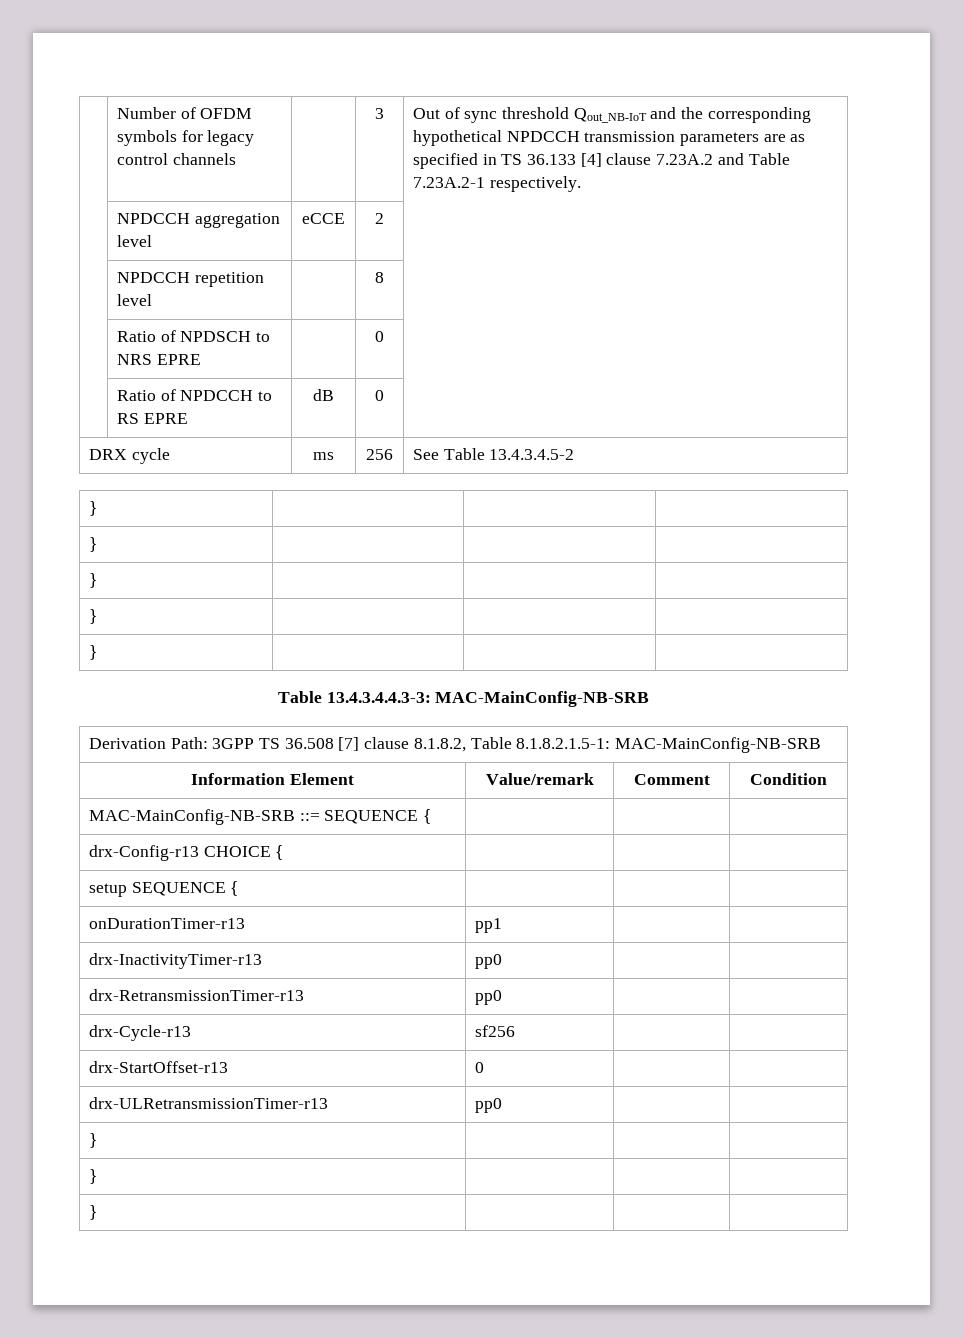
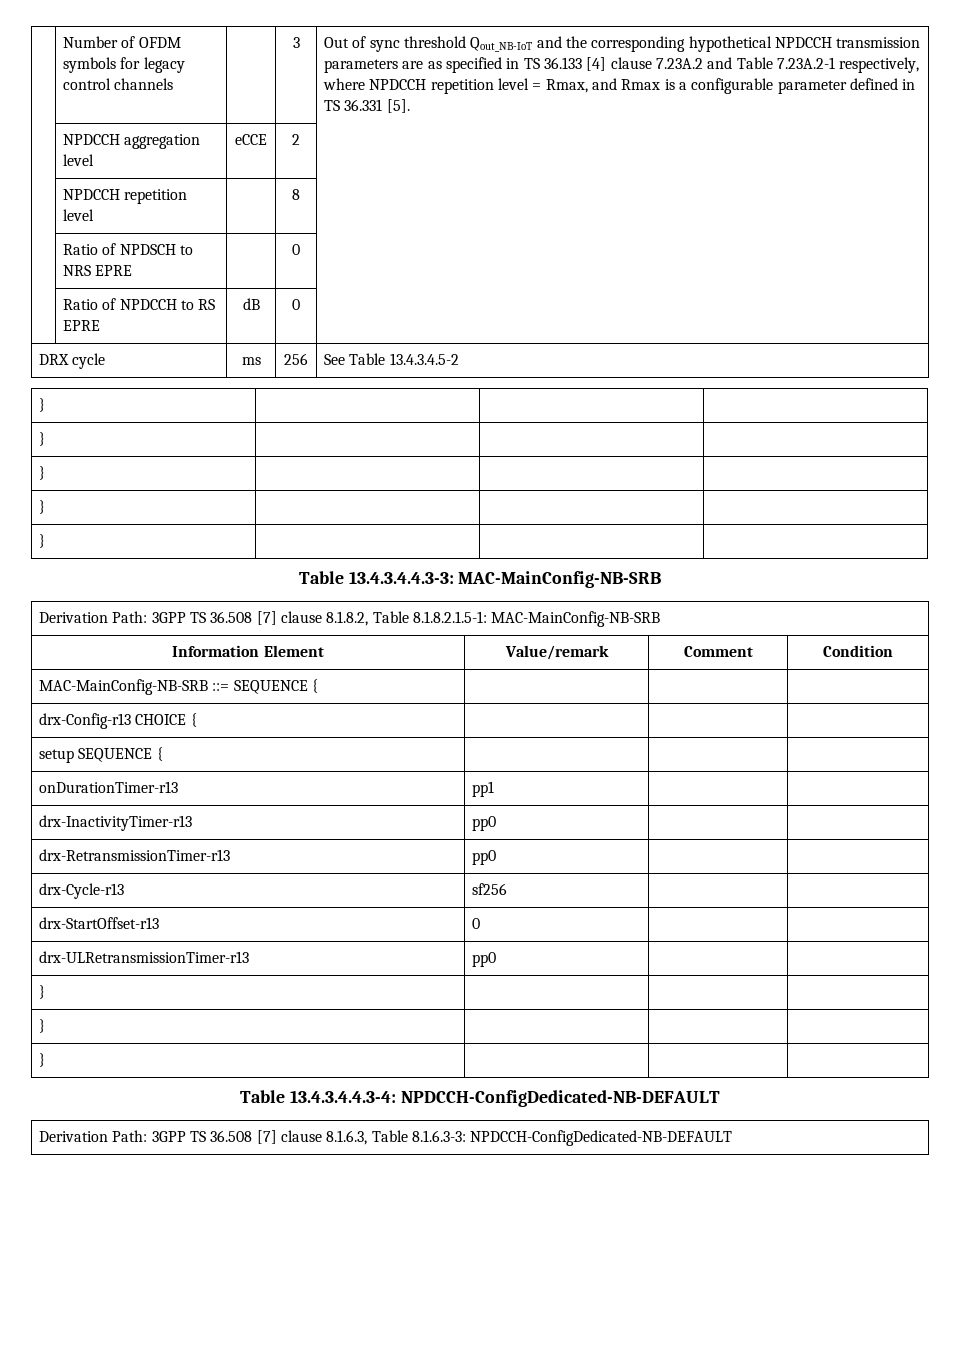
- Out of sync threshold Qout_NB-IoT and the corresponding hypothetical NPDCCH transmission parameters are as specified in TS 36.133 [4] clause 7.23A.2 and Table 7.23A.2-1 respectively.
+ Out of sync threshold Qout_NB-IoT and the corresponding hypothetical NPDCCH transmission parameters are as specified in TS 36.133 [4] clause 7.23A.2 and Table 7.23A.2-1 respectively, where NPDCCH repetition level = Rmax, and Rmax is a configurable parameter defined in TS 36.331 [5].
+ Table 13.4.3.4.4.3-4: NPDCCH-ConfigDedicated-NB-DEFAULT
+ Derivation Path: 3GPP TS 36.508 [7] clause 8.1.6.3, Table 8.1.6.3-3: NPDCCH-ConfigDedicated-NB-DEFAULT

